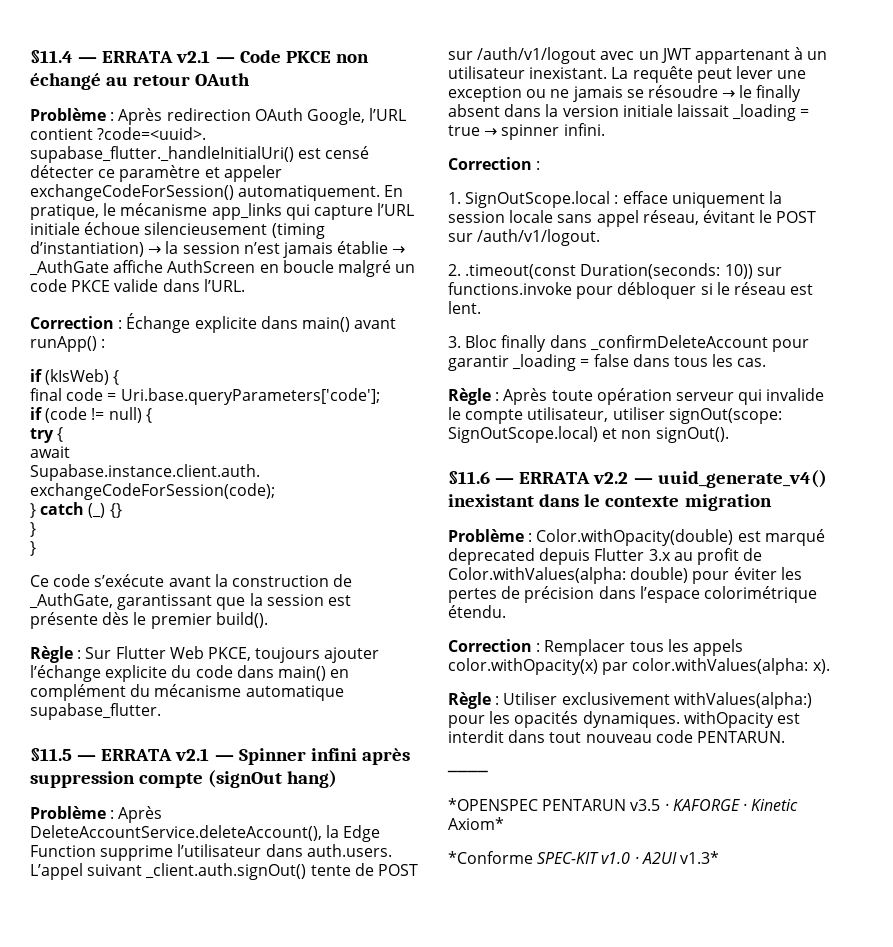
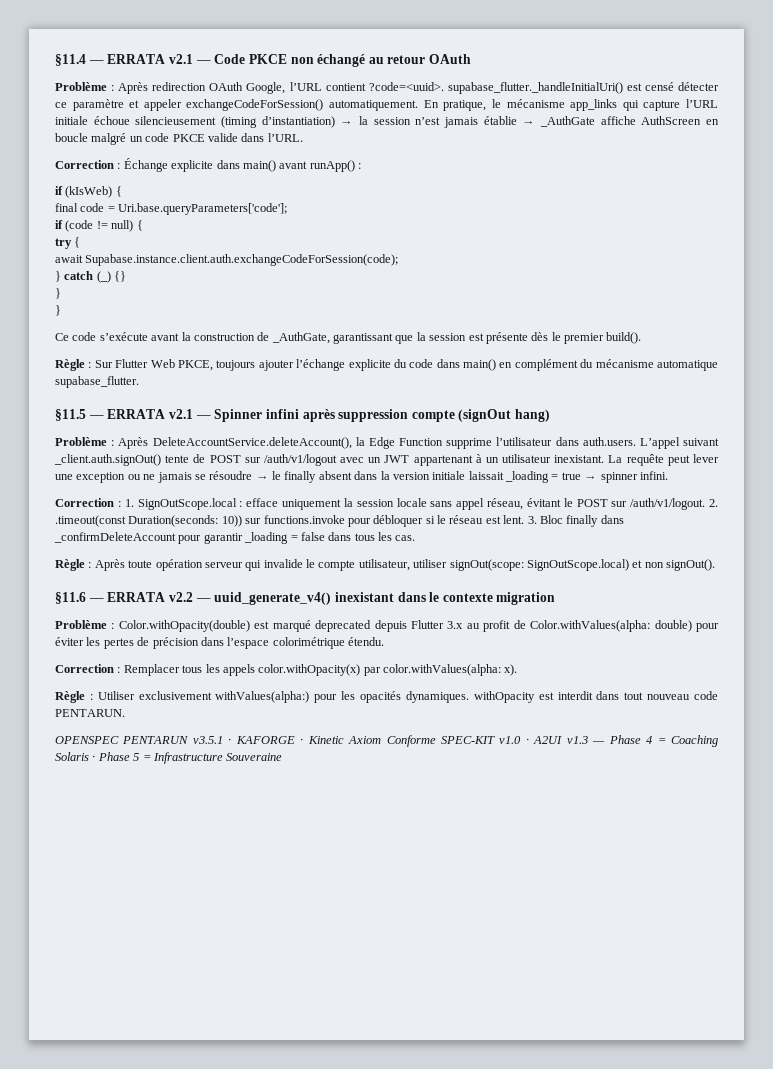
  La requête peut lever une exception ou ne jamais se résoudre → le finally absent dans la version initiale laissait _loading = true → spinner infini.
- Correction :
- 1. SignOutScope.local :
+ Correction : 1. SignOutScope.local :
- efface uniquement la session locale sans appel réseau, évitant le POST sur /auth/v1/logout.
- 2. .timeout(const Duration(seconds:
+ efface uniquement la session locale sans appel réseau, évitant le POST sur /auth/v1/logout. 2. .timeout(const Duration(seconds:
- 10)) sur functions.invoke pour débloquer si le réseau est lent.
- 3. Bloc finally dans _confirmDeleteAccount pour garantir _loading = false dans tous les cas.
+ 10)) sur functions.invoke pour débloquer si le réseau est lent. 3. Bloc finally dans _confirmDeleteAccount pour garantir _loading = false dans tous les cas.
- ────
- *OPENSPEC PENTARUN v3.5 · KAFORGE · Kinetic Axiom*
- *Conforme SPEC-KIT v1.0 · A2UI v1.3*
+ OPENSPEC PENTARUN v3.5.1 · KAFORGE · Kinetic Axiom Conforme SPEC-KIT v1.0 · A2UI v1.3 — Phase 4 = Coaching Solaris · Phase 5 = Infrastructure Souveraine

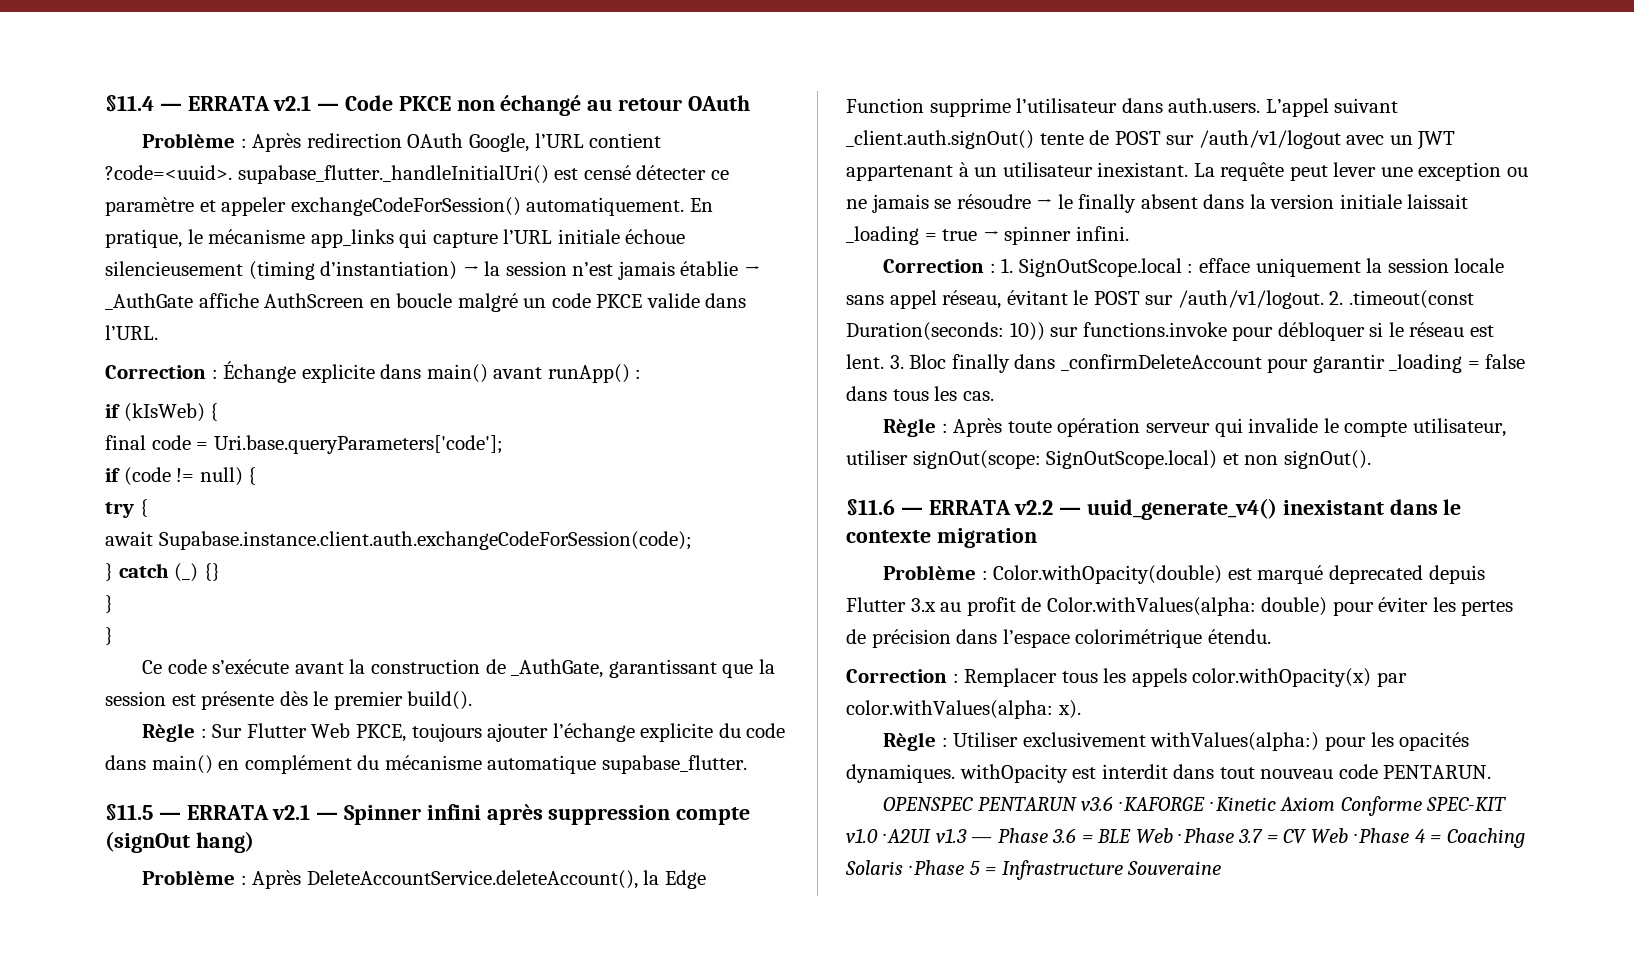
- OPENSPEC PENTARUN v3.5.1 · KAFORGE · Kinetic Axiom Conforme SPEC-KIT v1.0 · A2UI v1.3 — Phase 4 = Coaching Solaris · Phase 5 = Infrastructure Souveraine
+ OPENSPEC PENTARUN v3.6 · KAFORGE · Kinetic Axiom Conforme SPEC-KIT v1.0 · A2UI v1.3 — Phase 3.6 = BLE Web · Phase 3.7 = CV Web · Phase 4 = Coaching Solaris · Phase 5 = Infrastructure Souveraine

